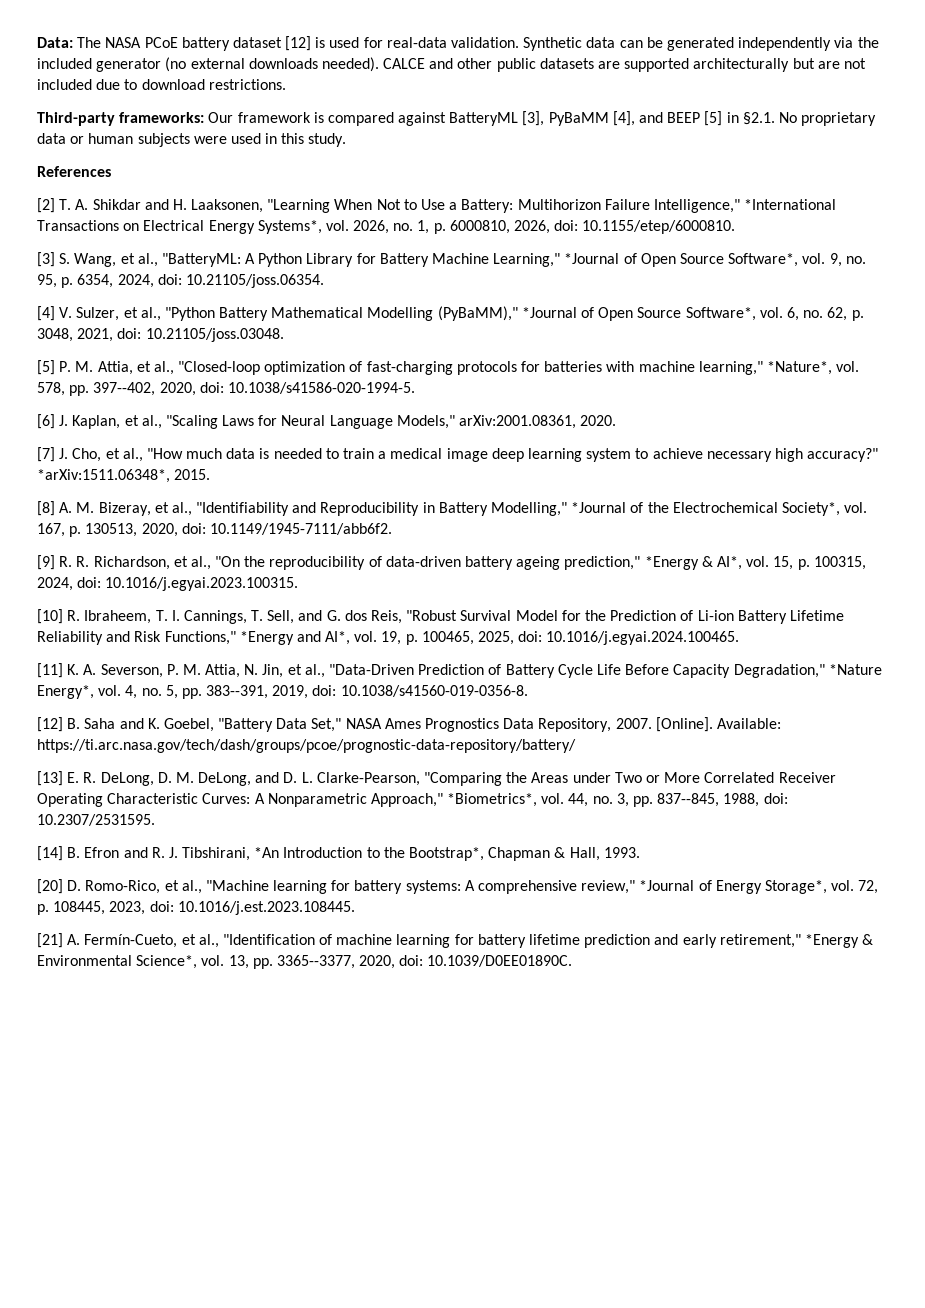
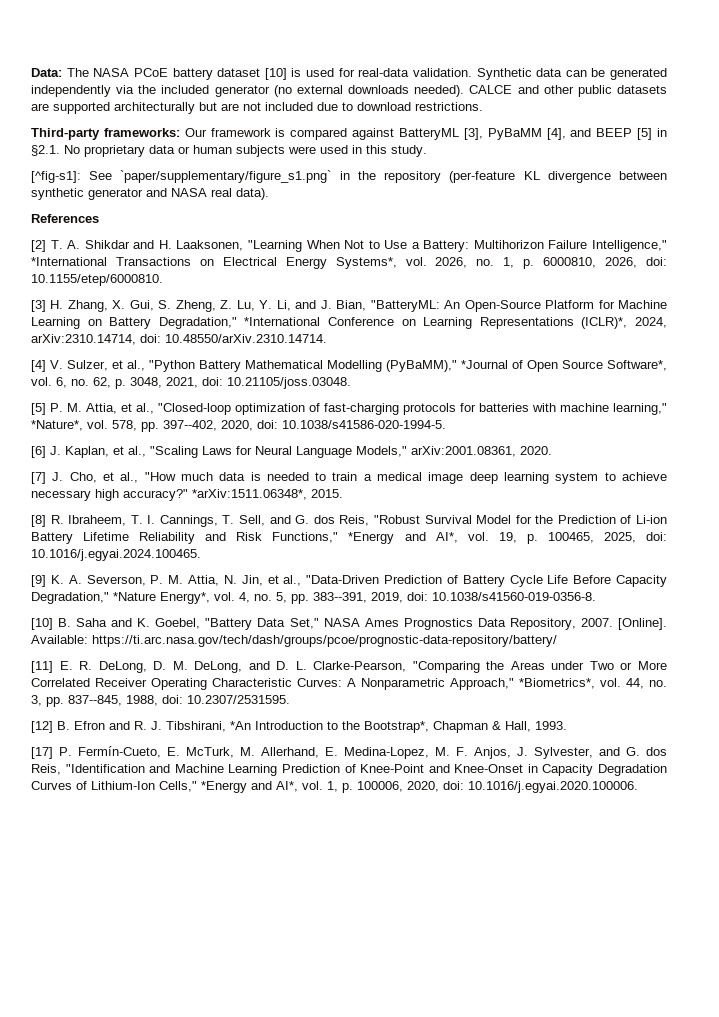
- Data: The NASA PCoE battery dataset [12] is used for real-data validation.
+ Data: The NASA PCoE battery dataset [10] is used for real-data validation.
+ [^fig-s1]: See `paper/supplementary/figure_s1.png` in the repository (per-feature KL divergence between synthetic generator and NASA real data).
- [3] S. Wang, et al., "BatteryML: A Python Library for Battery Machine Learning," *Journal of Open Source Software*, vol. 9, no. 95, p. 6354, 2024, doi: 10.21105/joss.06354.
+ [3] H. Zhang, X. Gui, S. Zheng, Z. Lu, Y. Li, and J. Bian, "BatteryML: An Open-Source Platform for Machine Learning on Battery Degradation," *International Conference on Learning Representations (ICLR)*, 2024, arXiv:2310.14714, doi: 10.48550/arXiv.2310.14714.
- [8] A. M. Bizeray, et al., "Identifiability and Reproducibility in Battery Modelling," *Journal of the Electrochemical Society*, vol. 167, p. 130513, 2020, doi: 10.1149/1945-7111/abb6f2.
- [9] R. R. Richardson, et al., "On the reproducibility of data-driven battery ageing prediction," *Energy & AI*, vol. 15, p. 100315, 2024, doi: 10.1016/j.egyai.2023.100315.
- [10] R. Ibraheem, T. I. Cannings, T. Sell, and G. dos Reis, "Robust Survival Model for the Prediction of Li-ion Battery Lifetime Reliability and Risk Functions," *Energy and AI*, vol. 19, p. 100465, 2025, doi: 10.1016/j.egyai.2024.100465.
+ [8] R. Ibraheem, T. I. Cannings, T. Sell, and G. dos Reis, "Robust Survival Model for the Prediction of Li-ion Battery Lifetime Reliability and Risk Functions," *Energy and AI*, vol. 19, p. 100465, 2025, doi: 10.1016/j.egyai.2024.100465.
- [11] K. A. Severson, P. M. Attia, N. Jin, et al., "Data-Driven Prediction of Battery Cycle Life Before Capacity Degradation," *Nature Energy*, vol. 4, no. 5, pp. 383--391, 2019, doi: 10.1038/s41560-019-0356-8.
+ [9] K. A. Severson, P. M. Attia, N. Jin, et al., "Data-Driven Prediction of Battery Cycle Life Before Capacity Degradation," *Nature Energy*, vol. 4, no. 5, pp. 383--391, 2019, doi: 10.1038/s41560-019-0356-8.
- [12] B. Saha and K. Goebel, "Battery Data Set," NASA Ames Prognostics Data Repository, 2007.
+ [10] B. Saha and K. Goebel, "Battery Data Set," NASA Ames Prognostics Data Repository, 2007.
- [13] E. R. DeLong, D. M. DeLong, and D. L. Clarke-Pearson, "Comparing the Areas under Two or More Correlated Receiver Operating Characteristic Curves: A Nonparametric Approach," *Biometrics*, vol. 44, no. 3, pp. 837--845, 1988, doi: 10.2307/2531595.
+ [11] E. R. DeLong, D. M. DeLong, and D. L. Clarke-Pearson, "Comparing the Areas under Two or More Correlated Receiver Operating Characteristic Curves: A Nonparametric Approach," *Biometrics*, vol. 44, no. 3, pp. 837--845, 1988, doi: 10.2307/2531595.
- [14] B. Efron and R. J. Tibshirani, *An Introduction to the Bootstrap*, Chapman & Hall, 1993.
+ [12] B. Efron and R. J. Tibshirani, *An Introduction to the Bootstrap*, Chapman & Hall, 1993.
- [20] D. Romo-Rico, et al., "Machine learning for battery systems: A comprehensive review," *Journal of Energy Storage*, vol. 72, p. 108445, 2023, doi: 10.1016/j.est.2023.108445.
- [21] A. Fermín-Cueto, et al., "Identification of machine learning for battery lifetime prediction and early retirement," *Energy & Environmental Science*, vol. 13, pp. 3365--3377, 2020, doi: 10.1039/D0EE01890C.
+ [17] P. Fermín-Cueto, E. McTurk, M. Allerhand, E. Medina-Lopez, M. F. Anjos, J. Sylvester, and G. dos Reis, "Identification and Machine Learning Prediction of Knee-Point and Knee-Onset in Capacity Degradation Curves of Lithium-Ion Cells," *Energy and AI*, vol. 1, p. 100006, 2020, doi: 10.1016/j.egyai.2020.100006.

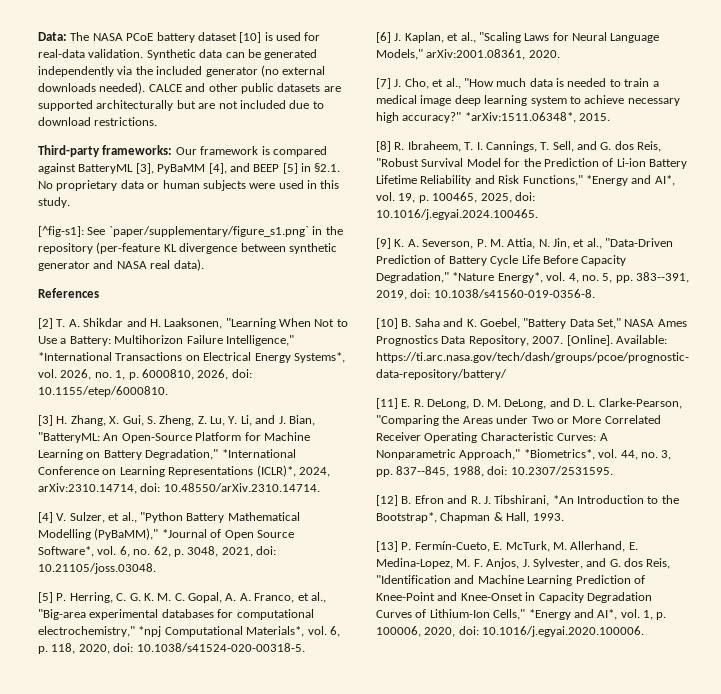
- [5] P. M. Attia, et al., "Closed-loop optimization of fast-charging protocols for batteries with machine learning," *Nature*, vol. 578, pp. 397--402, 2020, doi: 10.1038/s41586-020-1994-5.
+ [5] P. Herring, C. G. K. M. C. Gopal, A. A. Franco, et al., "Big-area experimental databases for computational electrochemistry," *npj Computational Materials*, vol. 6, p. 118, 2020, doi: 10.1038/s41524-020-00318-5.
- [17] P. Fermín-Cueto, E. McTurk, M. Allerhand, E. Medina-Lopez, M. F. Anjos, J. Sylvester, and G. dos Reis, "Identification and Machine Learning Prediction of Knee-Point and Knee-Onset in Capacity Degradation Curves of Lithium-Ion Cells," *Energy and AI*, vol. 1, p. 100006, 2020, doi: 10.1016/j.egyai.2020.100006.
+ [13] P. Fermín-Cueto, E. McTurk, M. Allerhand, E. Medina-Lopez, M. F. Anjos, J. Sylvester, and G. dos Reis, "Identification and Machine Learning Prediction of Knee-Point and Knee-Onset in Capacity Degradation Curves of Lithium-Ion Cells," *Energy and AI*, vol. 1, p. 100006, 2020, doi: 10.1016/j.egyai.2020.100006.

